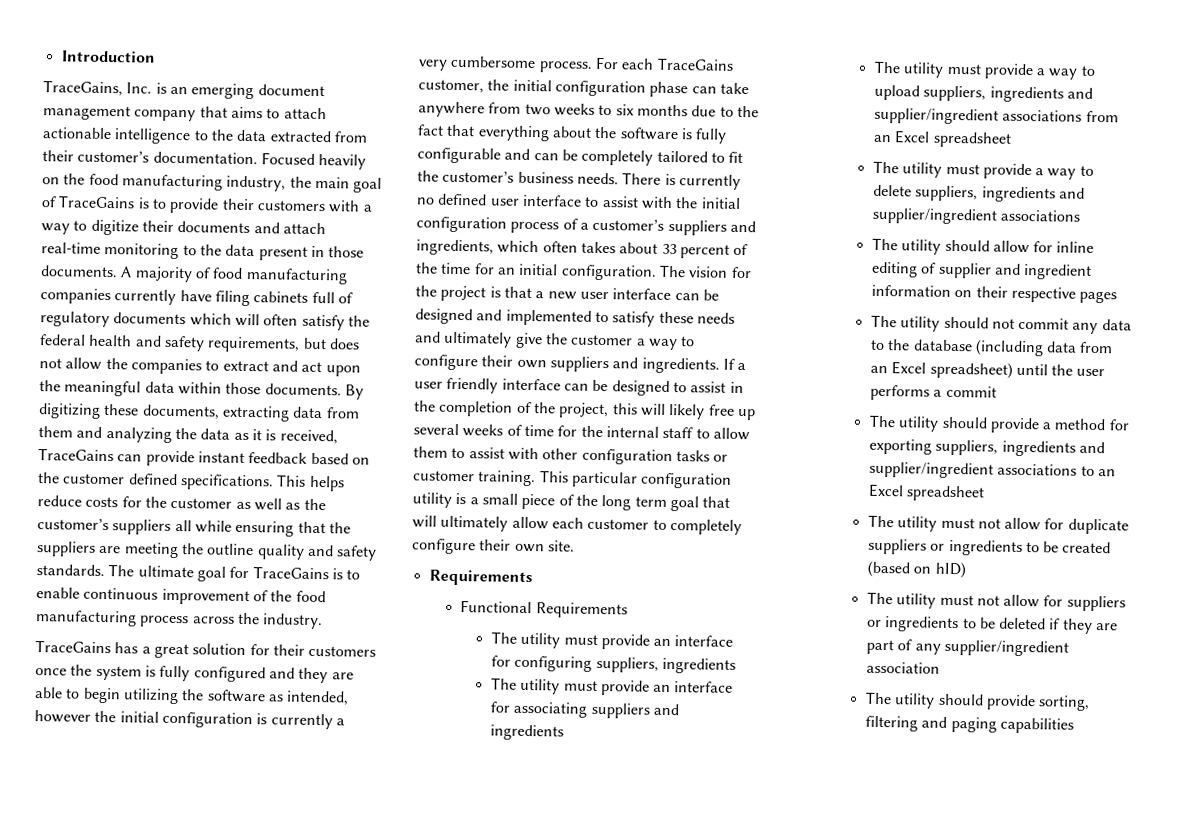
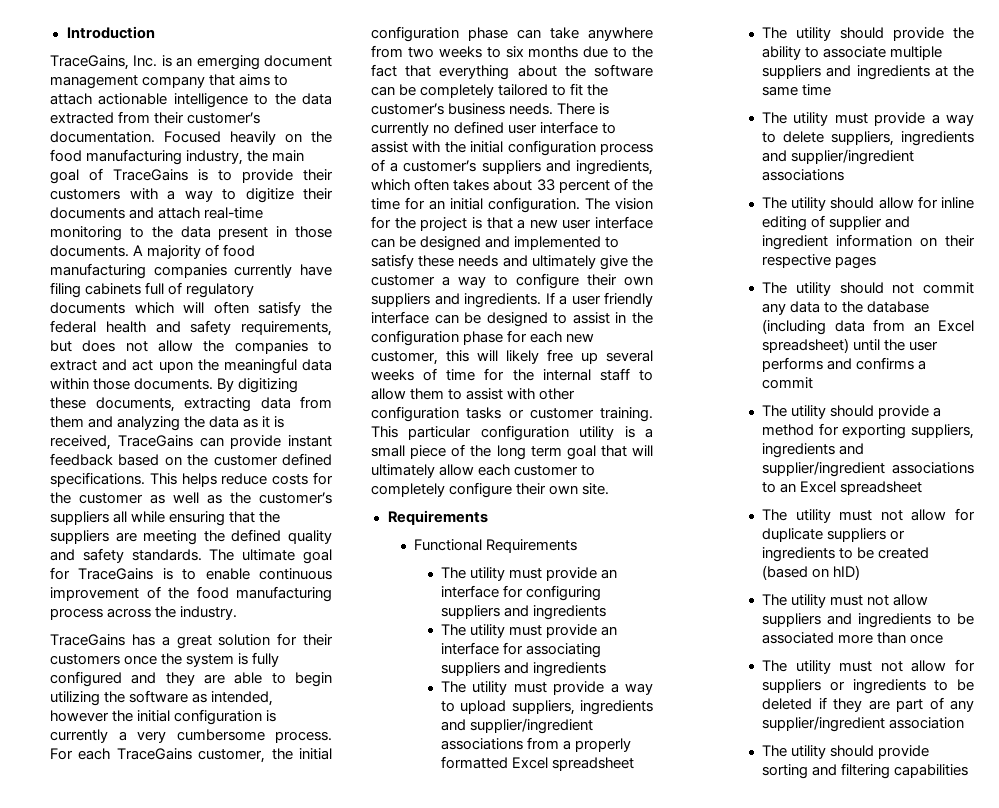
- This helps reduce costs for the customer as well as the customer’s suppliers all while ensuring that the suppliers are meeting the outline quality and safety standards.
+ This helps reduce costs for the customer as well as the customer’s suppliers all while ensuring that the suppliers are meeting the defined quality and safety standards.
- For each TraceGains customer, the initial configuration phase can take anywhere from two weeks to six months due to the fact that everything about the software is fully configurable and can be completely tailored to fit the customer’s business needs.
+ For each TraceGains customer, the initial configuration phase can take anywhere from two weeks to six months due to the fact that everything about the software can be completely tailored to fit the customer’s business needs.
- If a user friendly interface can be designed to assist in the completion of the project, this will likely free up several weeks of time for the internal staff to allow them to assist with other configuration tasks or customer training.
+ If a user friendly interface can be designed to assist in the configuration phase for each new customer, this will likely free up several weeks of time for the internal staff to allow them to assist with other configuration tasks or customer training.
- The utility must provide an interface for configuring suppliers, ingredients
+ The utility must provide an interface for configuring suppliers and ingredients
- The utility must provide a way to upload suppliers, ingredients and supplier/ingredient associations from an Excel spreadsheet
+ The utility must provide a way to upload suppliers, ingredients and supplier/ingredient associations from a properly formatted Excel spreadsheet
+ The utility should provide the ability to associate multiple suppliers and ingredients at the same time
- The utility should not commit any data to the database (including data from an Excel spreadsheet) until the user performs a commit
+ The utility should not commit any data to the database (including data from an Excel spreadsheet) until the user performs and confirms a commit
+ The utility must not allow suppliers and ingredients to be associated more than once
- The utility should provide sorting, filtering and paging capabilities
+ The utility should provide sorting and filtering capabilities

